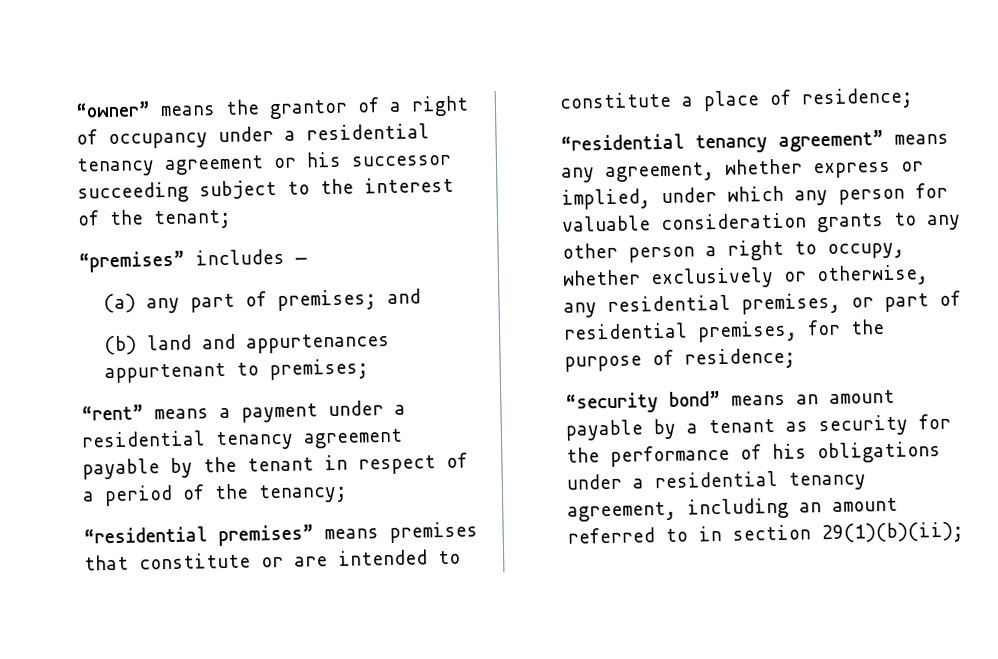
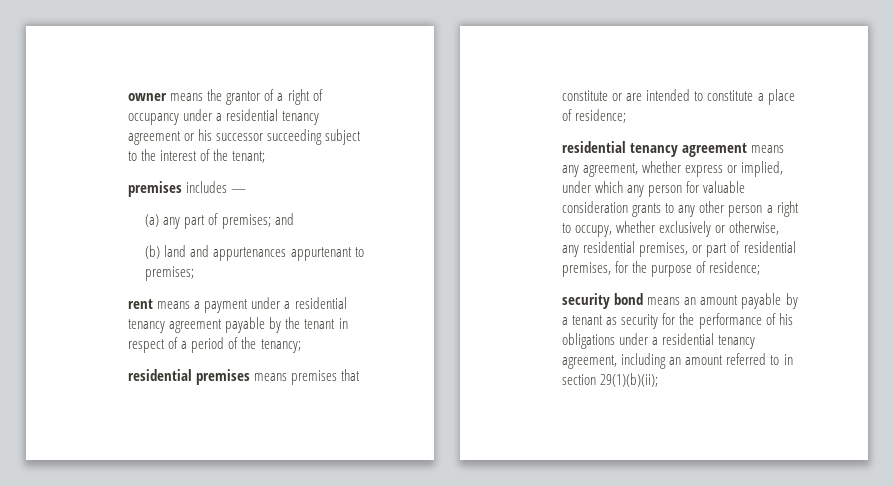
- “owner” means the grantor of a right of occupancy under a residential tenancy agreement or his successor succeeding subject to the interest of the tenant;
+ owner means the grantor of a right of occupancy under a residential tenancy agreement or his successor succeeding subject to the interest of the tenant;
- “premises” includes —
+ premises includes —
- “rent” means a payment under a residential tenancy agreement payable by the tenant in respect of a period of the tenancy;
+ rent means a payment under a residential tenancy agreement payable by the tenant in respect of a period of the tenancy;
- “residential premises” means premises that constitute or are intended to constitute a place of residence;
+ residential premises means premises that constitute or are intended to constitute a place of residence;
- “residential tenancy agreement” means any agreement, whether express or implied, under which any person for valuable consideration grants to any other person a right to occupy, whether exclusively or otherwise, any residential premises, or part of residential premises, for the purpose of residence;
+ residential tenancy agreement means any agreement, whether express or implied, under which any person for valuable consideration grants to any other person a right to occupy, whether exclusively or otherwise, any residential premises, or part of residential premises, for the purpose of residence;
- “security bond” means an amount payable by a tenant as security for the performance of his obligations under a residential tenancy agreement, including an amount referred to in section 29(1)(b)(ii);
+ security bond means an amount payable by a tenant as security for the performance of his obligations under a residential tenancy agreement, including an amount referred to in section 29(1)(b)(ii);

